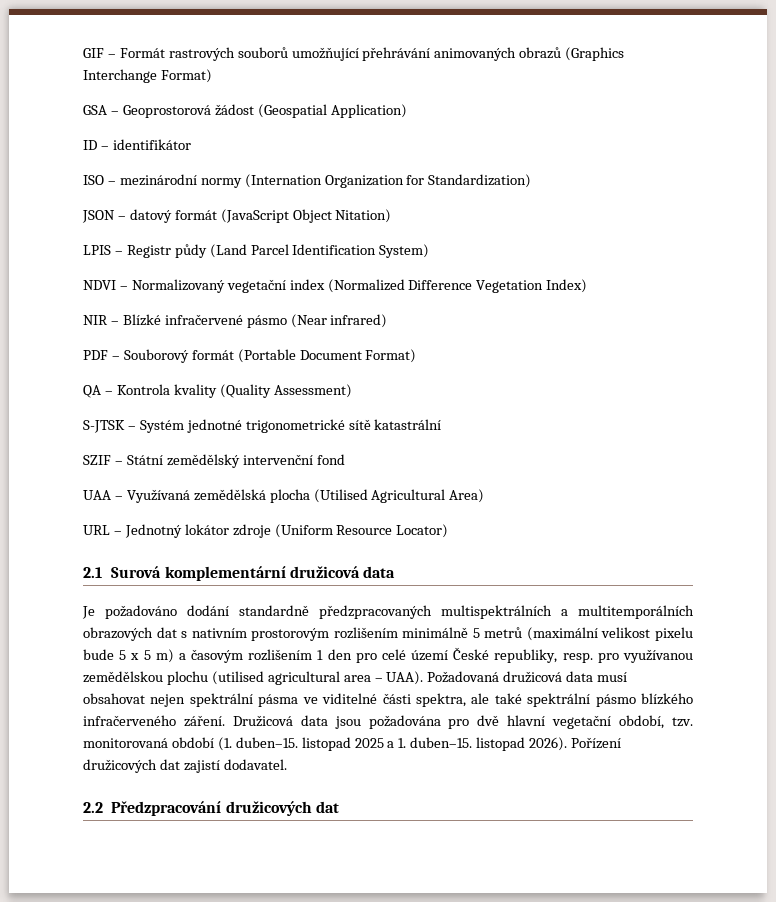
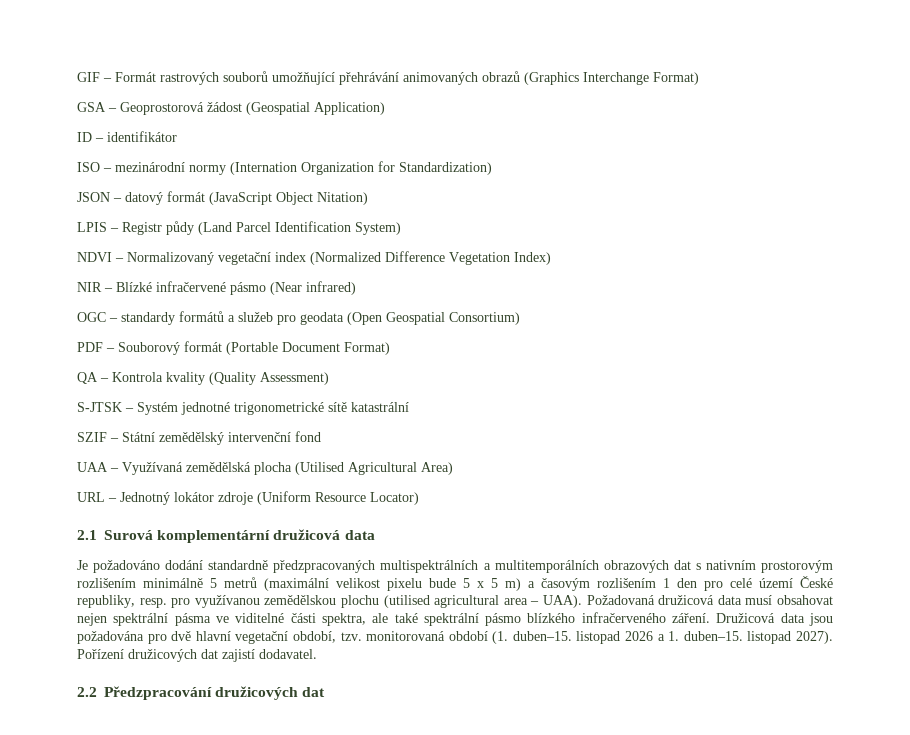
+ OGC – standardy formátů a služeb pro geodata (Open Geospatial Consortium)
- Družicová data jsou požadována pro dvě hlavní vegetační období, tzv. monitorovaná období (1. duben–15. listopad 2025 a 1. duben–15. listopad 2026).
+ Družicová data jsou požadována pro dvě hlavní vegetační období, tzv. monitorovaná období (1. duben–15. listopad 2026 a 1. duben–15. listopad 2027).

